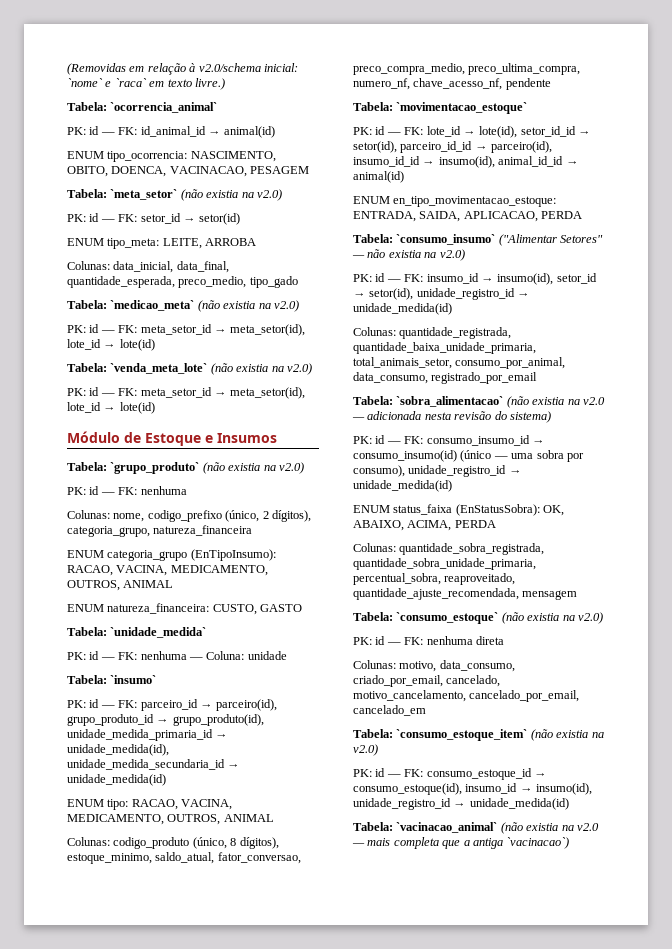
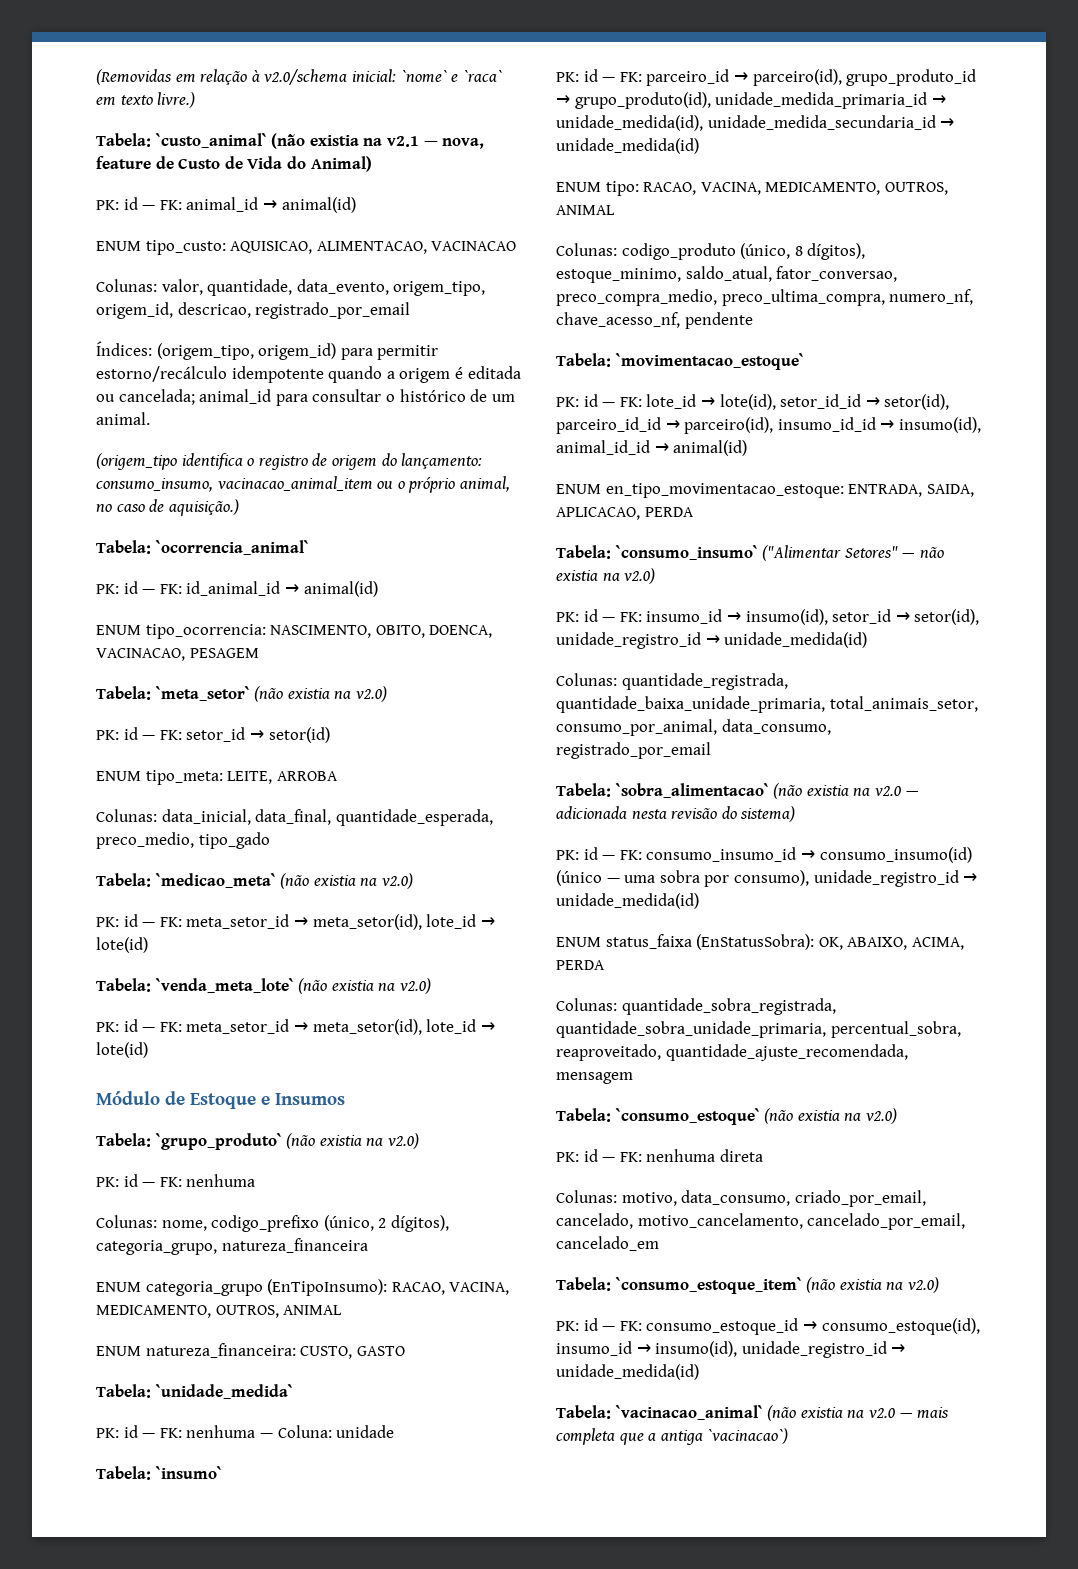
+ Tabela: `custo_animal` (não existia na v2.1 — nova, feature de Custo de Vida do Animal)
+ PK: id — FK: animal_id → animal(id)
+ ENUM tipo_custo: AQUISICAO, ALIMENTACAO, VACINACAO
+ Colunas: valor, quantidade, data_evento, origem_tipo, origem_id, descricao, registrado_por_email
+ Índices: (origem_tipo, origem_id) para permitir estorno/recálculo idempotente quando a origem é editada ou cancelada; animal_id para consultar o histórico de um animal.
+ (origem_tipo identifica o registro de origem do lançamento: consumo_insumo, vacinacao_animal_item ou o próprio animal, no caso de aquisição.)

